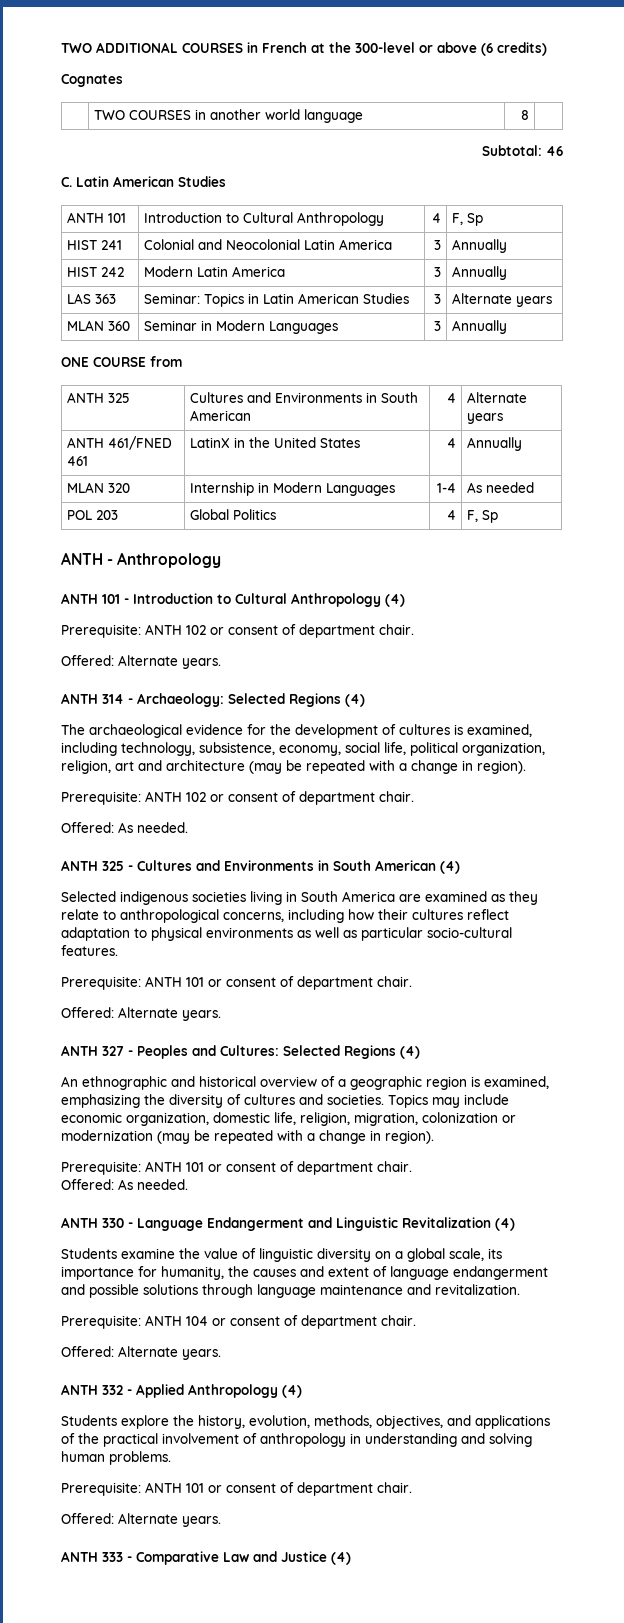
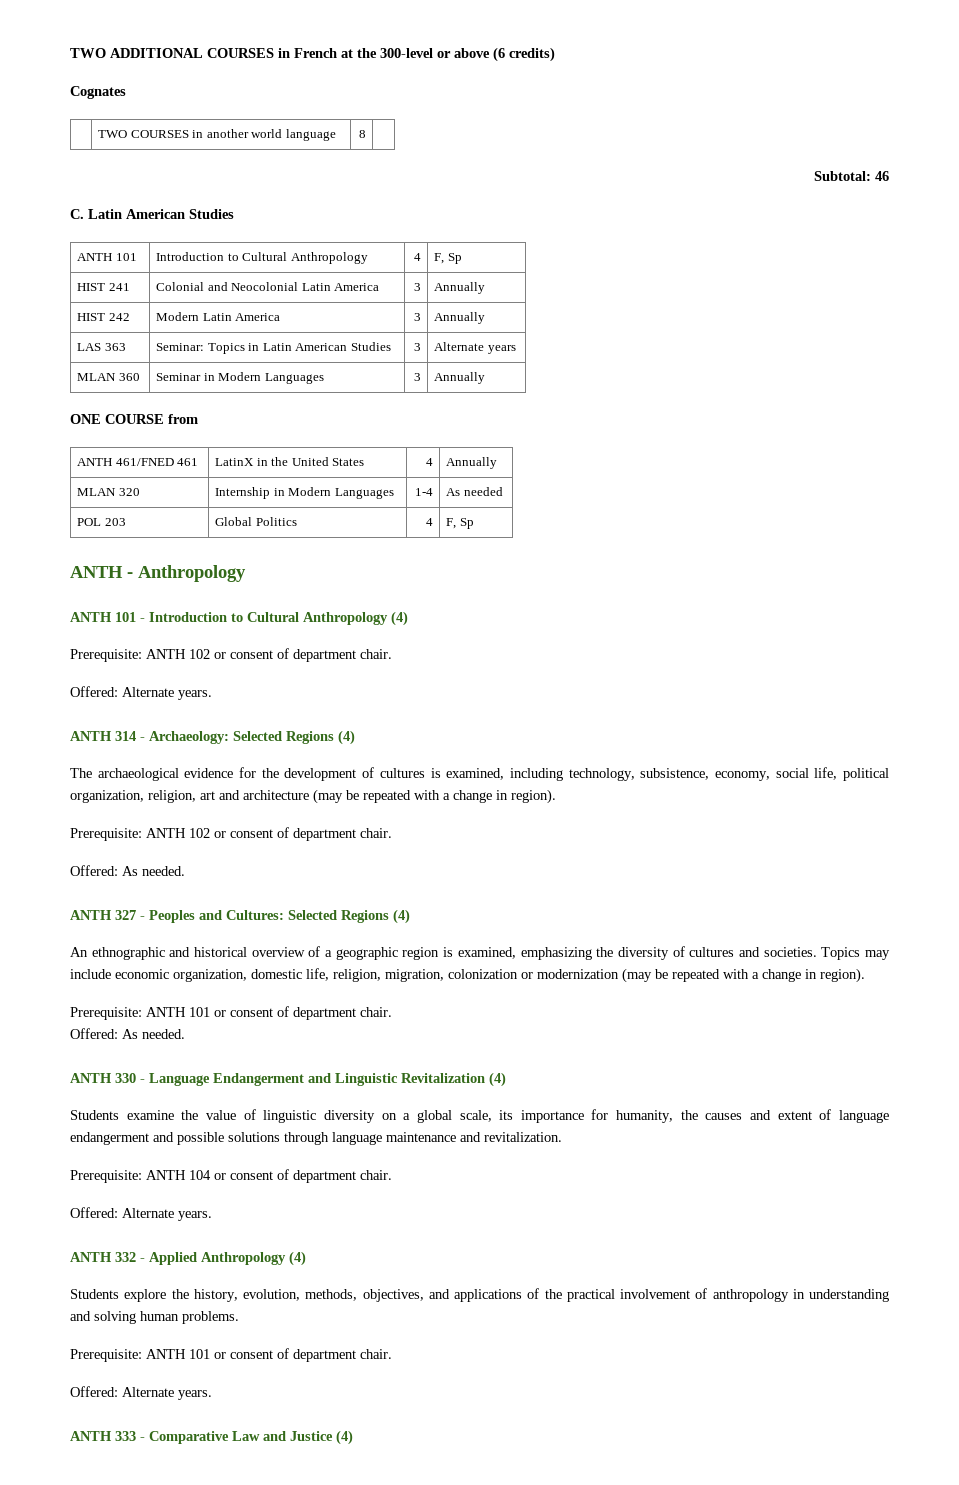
- ANTH 325 | Cultures and Environments in South American | 4 | Alternate years
- ANTH 325 - Cultures and Environments in South American (4)
- Selected indigenous societies living in South America are examined as they relate to anthropological concerns, including how their cultures reflect adaptation to physical environments as well as particular socio-cultural features.
- Prerequisite: ANTH 101 or consent of department chair.
- Offered: Alternate years.

